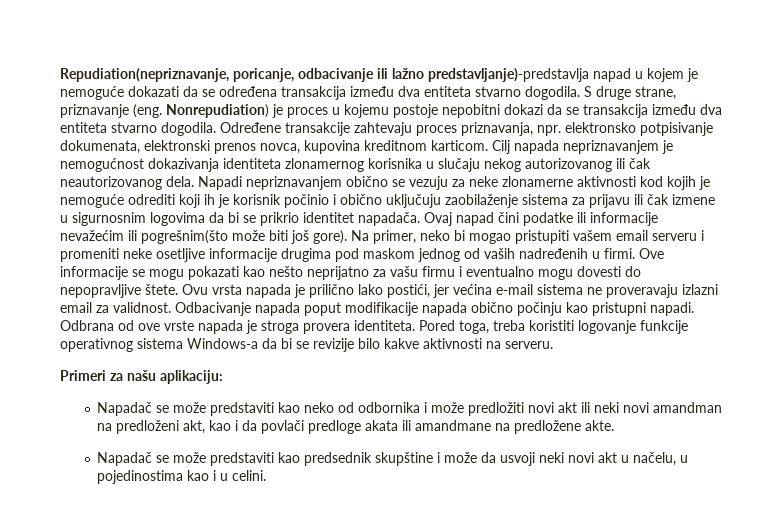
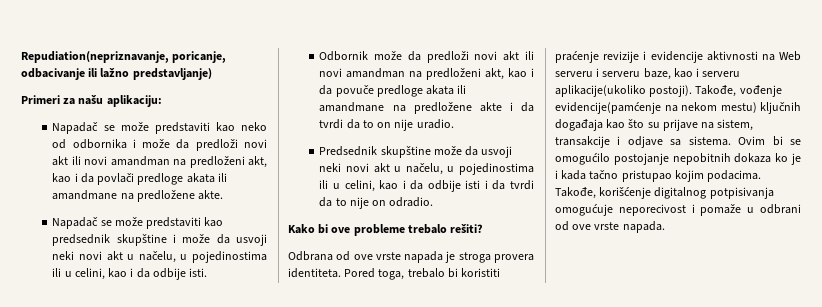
- Repudiation(nepriznavanje, poricanje, odbacivanje ili lažno predstavljanje)-predstavlja napad u kojem je nemoguće dokazati da se određena transakcija između dva entiteta stvarno dogodila. S druge strane, priznavanje (eng. Nonrepudiation) je proces u kojemu postoje nepobitni dokazi da se transakcija između dva entiteta stvarno dogodila. Određene transakcije zahtevaju proces priznavanja, npr. elektronsko potpisivanje dokumenata, elektronski prenos novca, kupovina kreditnom karticom. Cilj napada nepriznavanjem je nemogućnost dokazivanja identiteta zlonamernog korisnika u slučaju nekog autorizovanog ili čak neautorizovanog dela. Napadi nepriznavanjem obično se vezuju za neke zlonamerne aktivnosti kod kojih je nemoguće odrediti koji ih je korisnik počinio i obično uključuju zaobilaženje sistema za prijavu ili čak izmene u sigurnosnim logovima da bi se prikrio identitet napadača. Ovaj napad čini podatke ili informacije nevažećim ili pogrešnim(što može biti još gore). Na primer, neko bi mogao pristupiti vašem email serveru i promeniti neke osetljive informacije drugima pod maskom jednog od vaših nadređenih u firmi. Ove informacije se mogu pokazati kao nešto neprijatno za vašu firmu i eventualno mogu dovesti do nepopravljive štete. Ovu vrsta napada je prilično lako postići, jer većina e-mail sistema ne proveravaju izlazni email za validnost. Odbacivanje napada poput modifikacije napada obično počinju kao pristupni napadi. Odbrana od ove vrste napada je stroga provera identiteta. Pored toga, treba koristiti logovanje funkcije operativnog sistema Windows-a da bi se revizije bilo kakve aktivnosti na serveru.
+ Repudiation(nepriznavanje, poricanje, odbacivanje ili lažno predstavljanje)
- Napadač se može predstaviti kao neko od odbornika i može predložiti novi akt ili neki novi amandman na predloženi akt, kao i da povlači predloge akata ili amandmane na predložene akte.
+ Napadač se može predstaviti kao neko od odbornika i može da predloži novi akt ili novi amandman na predloženi akt, kao i da povlači predloge akata ili amandmane na predložene akte.
- Napadač se može predstaviti kao predsednik skupštine i može da usvoji neki novi akt u načelu, u pojedinostima kao i u celini.
+ Napadač se može predstaviti kao predsednik skupštine i može da usvoji neki novi akt u načelu, u pojedinostima ili u celini, kao i da odbije isti.
+ Odbornik može da predloži novi akt ili novi amandman na predloženi akt, kao i da povuče predloge akata ili amandmane na predložene akte i da tvrdi da to on nije uradio.
+ Predsednik skupštine može da usvoji neki novi akt u načelu, u pojedinostima ili u celini, kao i da odbije isti i da tvrdi da to nije on odradio.
+ Kako bi ove probleme trebalo rešiti?
+ Odbrana od ove vrste napada je stroga provera identiteta. Pored toga, trebalo bi koristiti praćenje revizije i evidencije aktivnosti na Web serveru i serveru baze, kao i serveru aplikacije(ukoliko postoji). Takođe, vođenje evidencije(pamćenje na nekom mestu) ključnih događaja kao što su prijave na sistem, transakcije i odjave sa sistema. Ovim bi se omogućilo postojanje nepobitnih dokaza ko je i kada tačno pristupao kojim podacima. Takođe, korišćenje digitalnog potpisivanja omogućuje neporecivost i pomaže u odbrani od ove vrste napada.

